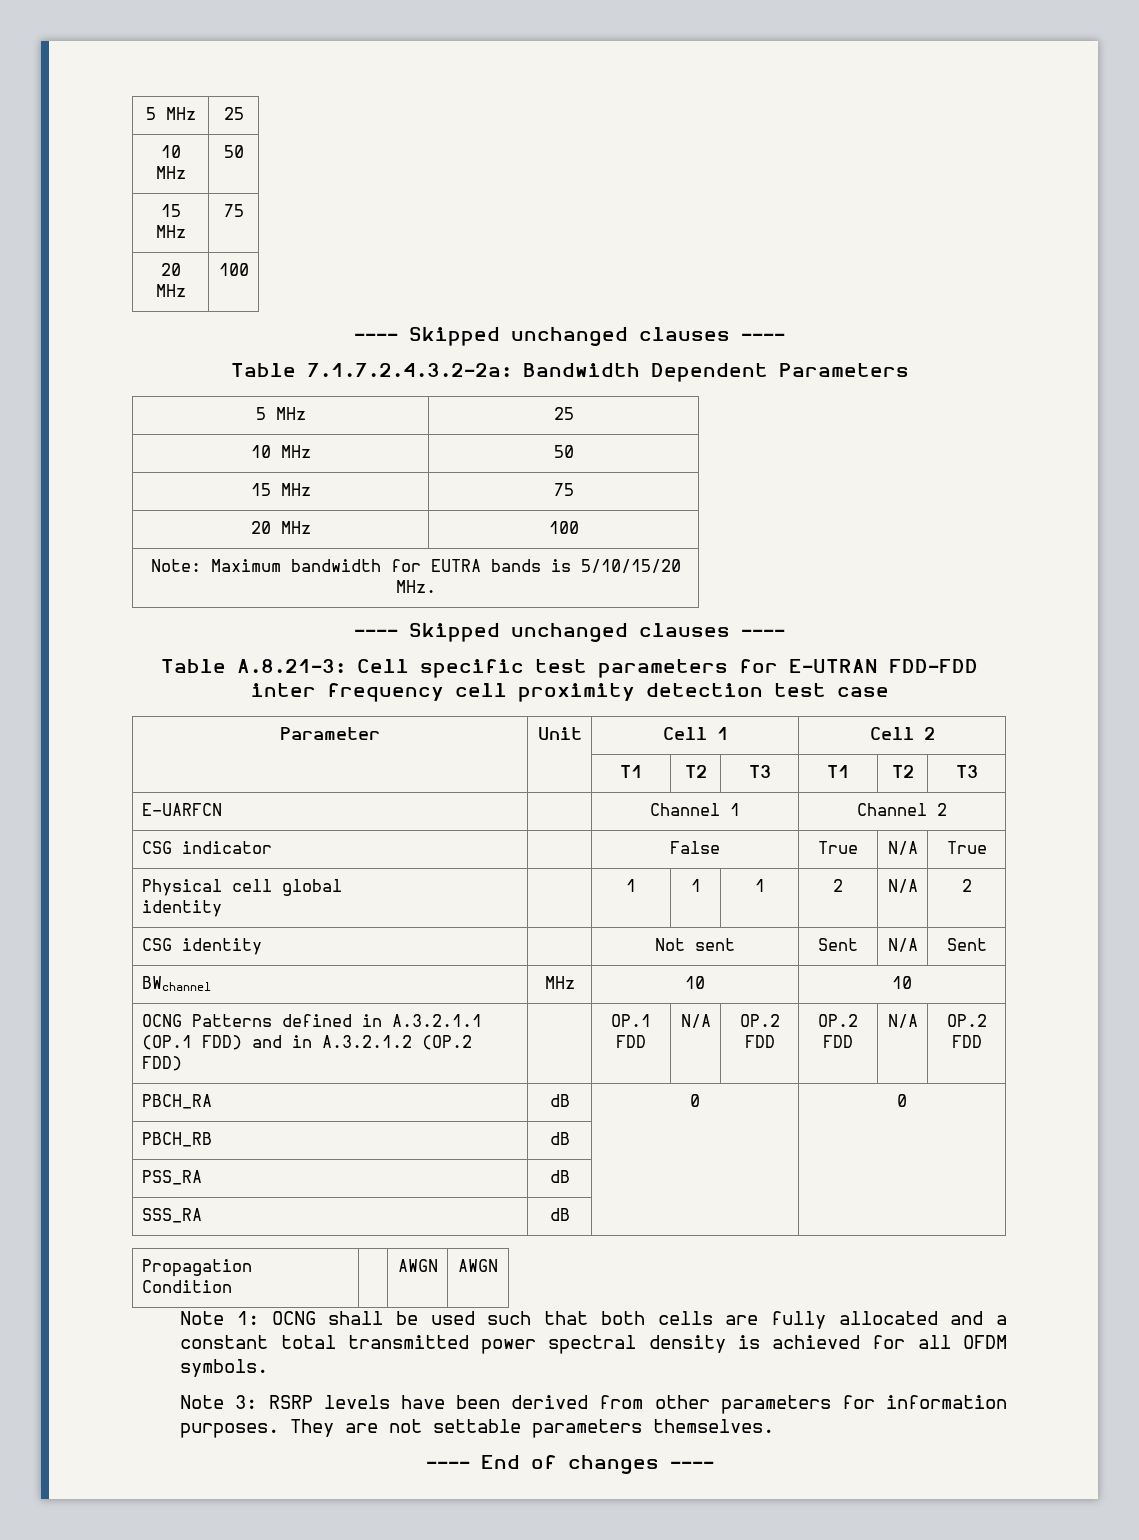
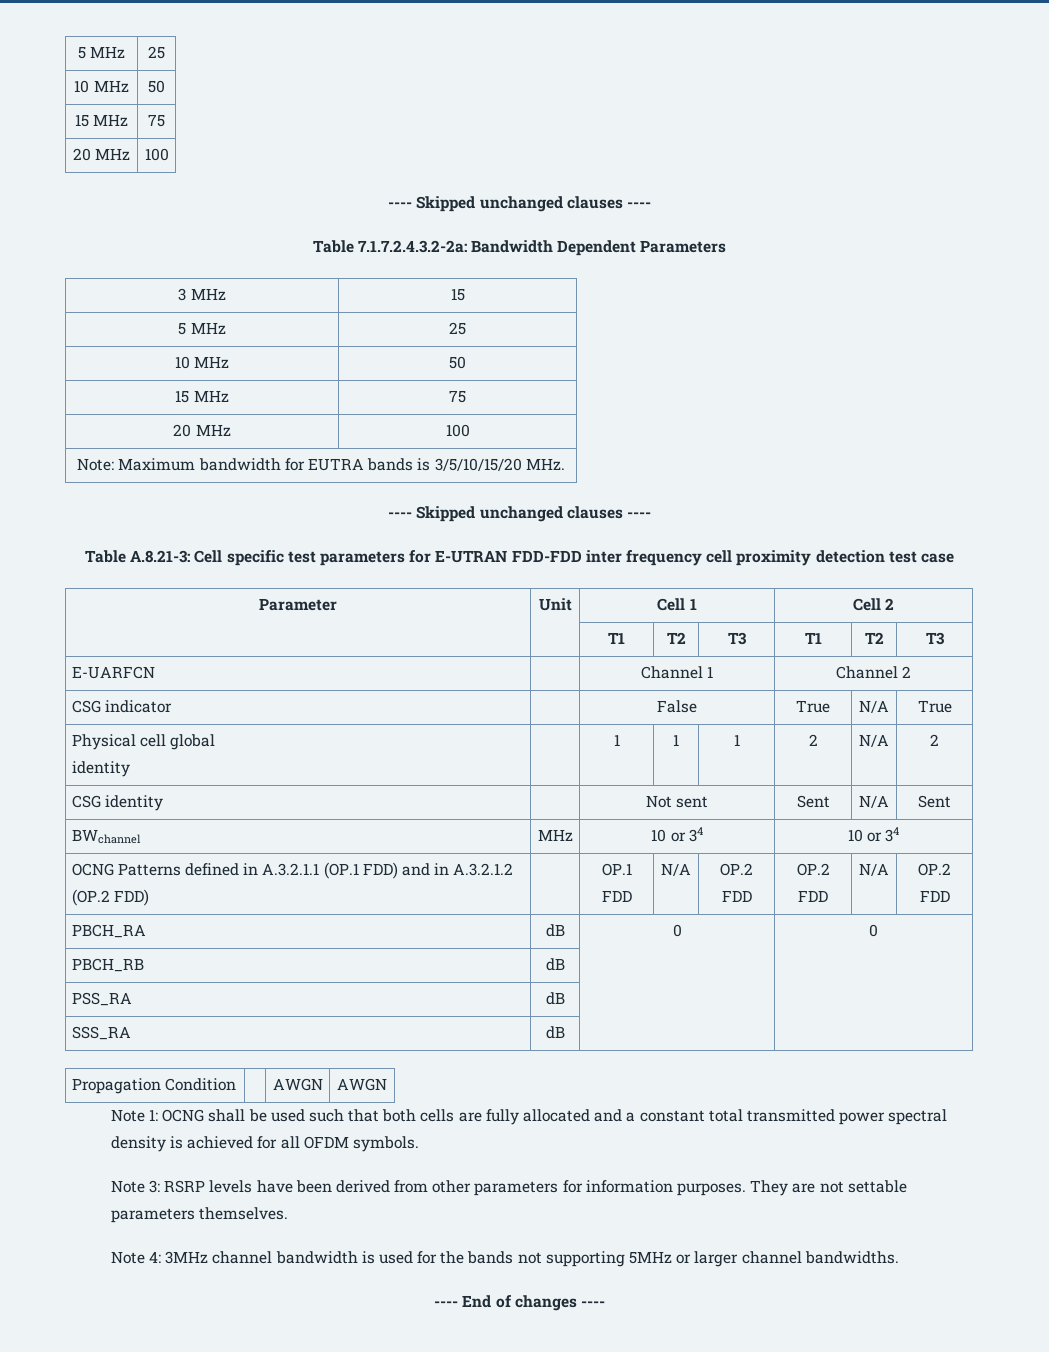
+ 3 MHz | 15
- Note: Maximum bandwidth for EUTRA bands is 5/10/15/20 MHz.
+ Note: Maximum bandwidth for EUTRA bands is 3/5/10/15/20 MHz.
- BWchannel | MHz | 10 | 10
+ BWchannel | MHz | 10 or 34 | 10 or 34
+ Note 4: 3MHz channel bandwidth is used for the bands not supporting 5MHz or larger channel bandwidths.

